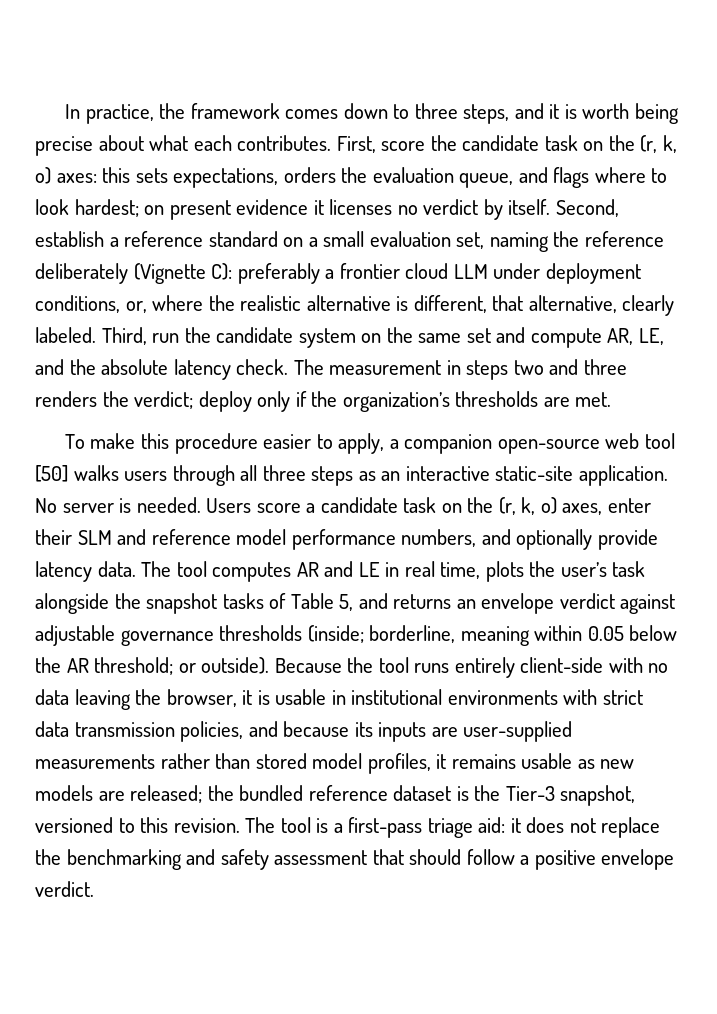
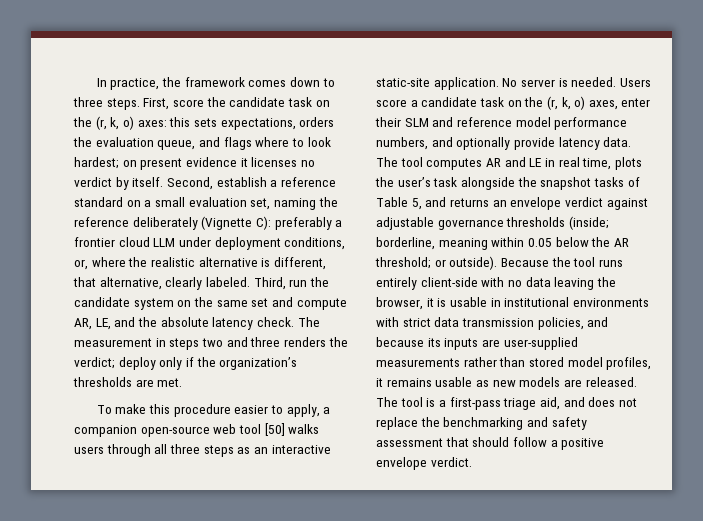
- In practice, the framework comes down to three steps, and it is worth being precise about what each contributes.
+ In practice, the framework comes down to three steps.
- Because the tool runs entirely client-side with no data leaving the browser, it is usable in institutional environments with strict data transmission policies, and because its inputs are user-supplied measurements rather than stored model profiles, it remains usable as new models are released; the bundled reference dataset is the Tier-3 snapshot, versioned to this revision.
+ Because the tool runs entirely client-side with no data leaving the browser, it is usable in institutional environments with strict data transmission policies, and because its inputs are user-supplied measurements rather than stored model profiles, it remains usable as new models are released.
- The tool is a first-pass triage aid: it does not replace the benchmarking and safety assessment that should follow a positive envelope verdict.
+ The tool is a first-pass triage aid, and does not replace the benchmarking and safety assessment that should follow a positive envelope verdict.

